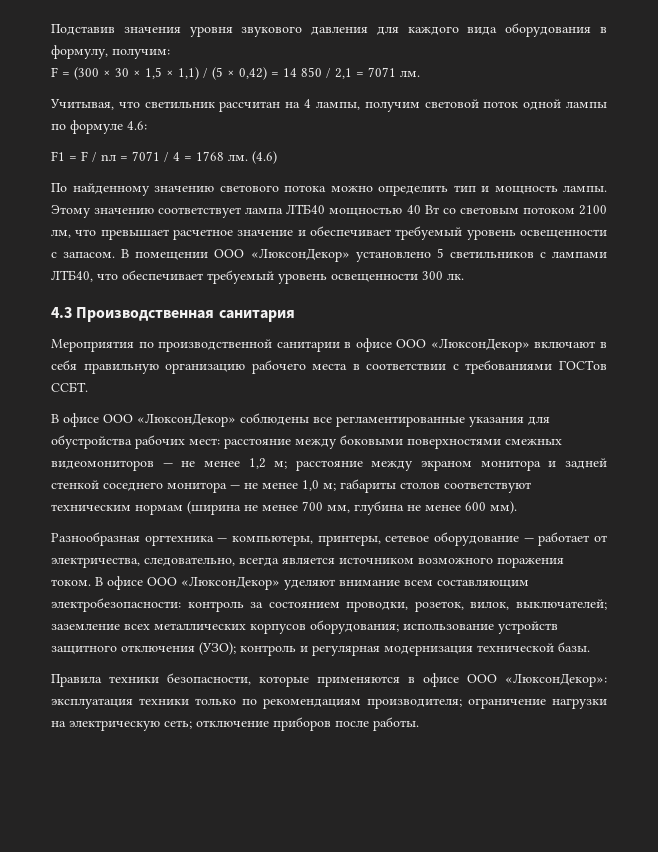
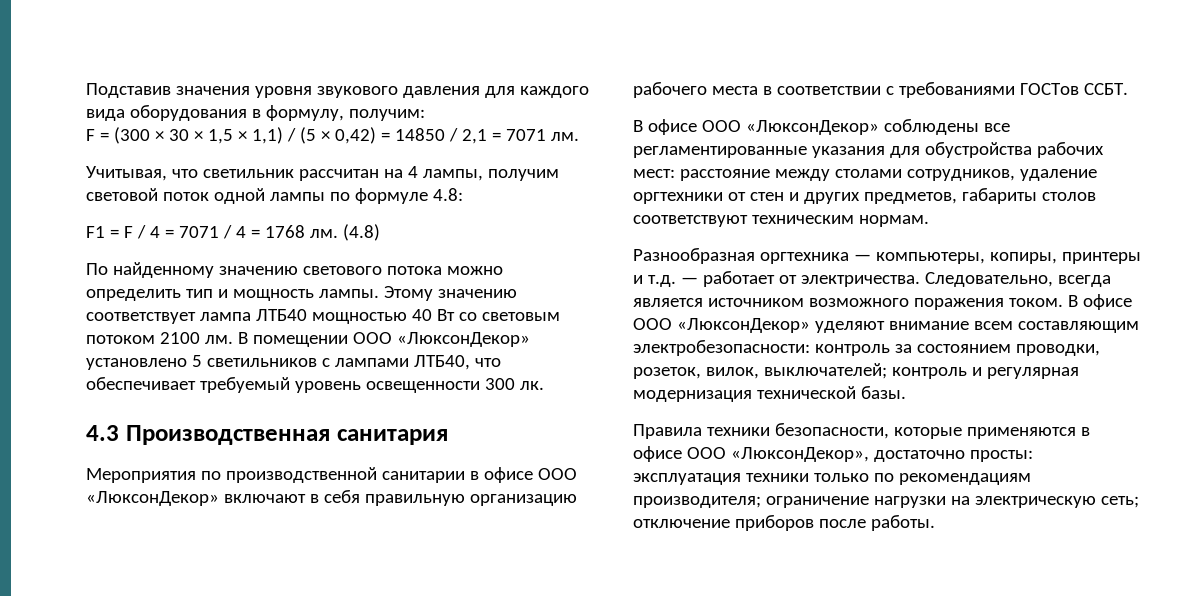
- F = (300 × 30 × 1,5 × 1,1) / (5 × 0,42) = 14 850 / 2,1 = 7071 лм.
+ F = (300 × 30 × 1,5 × 1,1) / (5 × 0,42) = 14850 / 2,1 = 7071 лм.
- Учитывая, что светильник рассчитан на 4 лампы, получим световой поток одной лампы по формуле 4.6:
+ Учитывая, что светильник рассчитан на 4 лампы, получим световой поток одной лампы по формуле 4.8:
- F1 = F / nл = 7071 / 4 = 1768 лм.
+ F1 = F / 4 = 7071 / 4 = 1768 лм.
- (4.6)
+ (4.8)
- Этому значению соответствует лампа ЛТБ40 мощностью 40 Вт со световым потоком 2100 лм, что превышает расчетное значение и обеспечивает требуемый уровень освещенности с запасом.
+ Этому значению соответствует лампа ЛТБ40 мощностью 40 Вт со световым потоком 2100 лм.
- В офисе ООО «ЛюксонДекор» соблюдены все регламентированные указания для обустройства рабочих мест: расстояние между боковыми поверхностями смежных видеомониторов — не менее 1,2 м; расстояние между экраном монитора и задней стенкой соседнего монитора — не менее 1,0 м; габариты столов соответствуют техническим нормам (ширина не менее 700 мм, глубина не менее 600 мм).
+ В офисе ООО «ЛюксонДекор» соблюдены все регламентированные указания для обустройства рабочих мест: расстояние между столами сотрудников, удаление оргтехники от стен и других предметов, габариты столов соответствуют техническим нормам.
- Разнообразная оргтехника — компьютеры, принтеры, сетевое оборудование — работает от электричества, следовательно, всегда является источником возможного поражения током.
+ Разнообразная оргтехника — компьютеры, копиры, принтеры и т.д. — работает от электричества. Следовательно, всегда является источником возможного поражения током.
- В офисе ООО «ЛюксонДекор» уделяют внимание всем составляющим электробезопасности: контроль за состоянием проводки, розеток, вилок, выключателей; заземление всех металлических корпусов оборудования; использование устройств защитного отключения (УЗО); контроль и регулярная модернизация технической базы.
+ В офисе ООО «ЛюксонДекор» уделяют внимание всем составляющим электробезопасности: контроль за состоянием проводки, розеток, вилок, выключателей; контроль и регулярная модернизация технической базы.
- Правила техники безопасности, которые применяются в офисе ООО «ЛюксонДекор»: эксплуатация техники только по рекомендациям производителя; ограничение нагрузки на электрическую сеть; отключение приборов после работы.
+ Правила техники безопасности, которые применяются в офисе ООО «ЛюксонДекор», достаточно просты: эксплуатация техники только по рекомендациям производителя; ограничение нагрузки на электрическую сеть; отключение приборов после работы.

